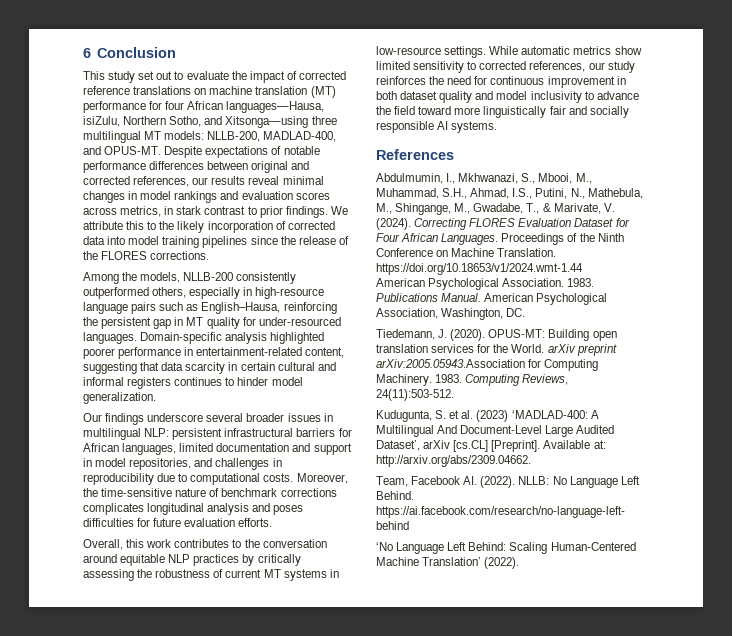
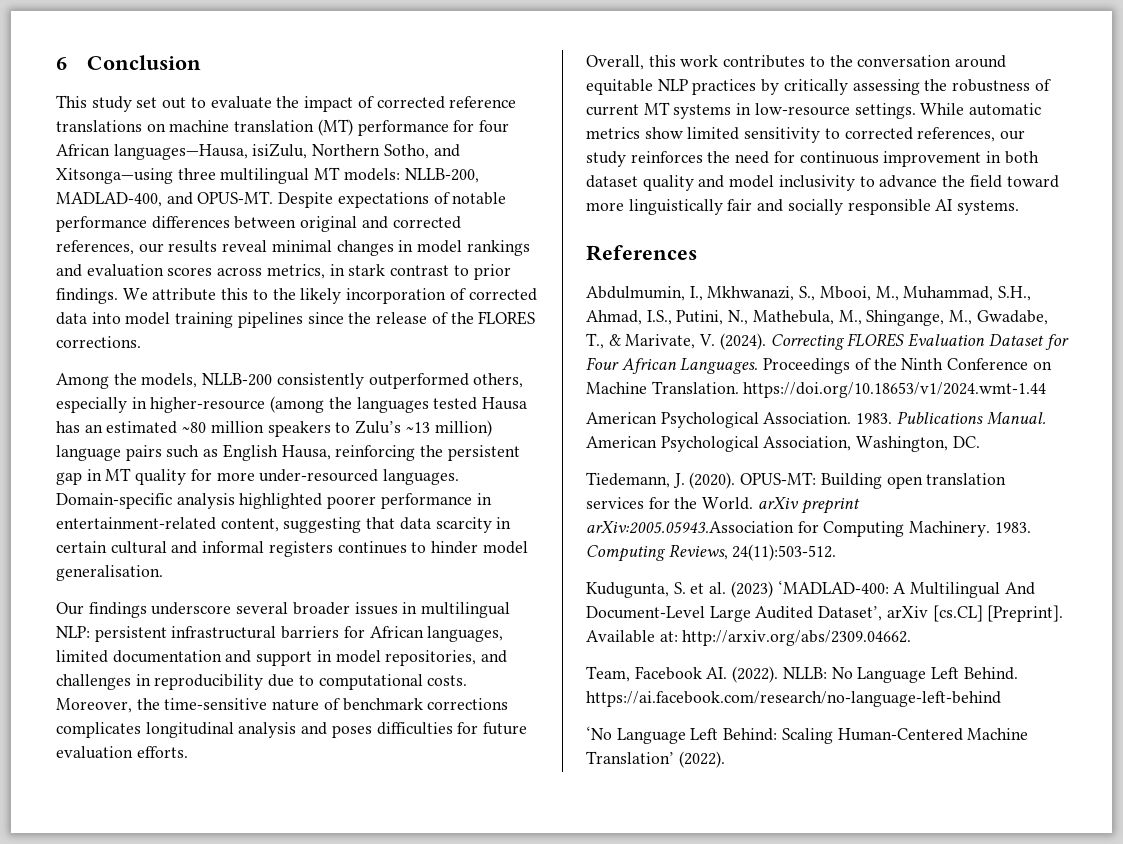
- Among the models, NLLB-200 consistently outperformed others, especially in high-resource language pairs such as English–Hausa, reinforcing the persistent gap in MT quality for under-resourced languages.
+ Among the models, NLLB-200 consistently outperformed others, especially in higher-resource (among the languages tested Hausa has an estimated ~80 million speakers to Zulu’s ~13 million) language pairs such as English Hausa, reinforcing the persistent gap in MT quality for more under-resourced languages.
- Domain-specific analysis highlighted poorer performance in entertainment-related content, suggesting that data scarcity in certain cultural and informal registers continues to hinder model generalization.
+ Domain-specific analysis highlighted poorer performance in entertainment-related content, suggesting that data scarcity in certain cultural and informal registers continues to hinder model generalisation.

